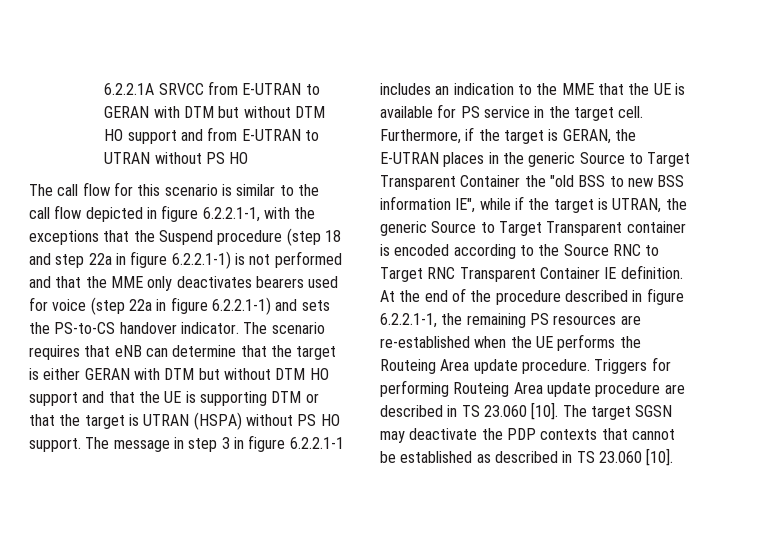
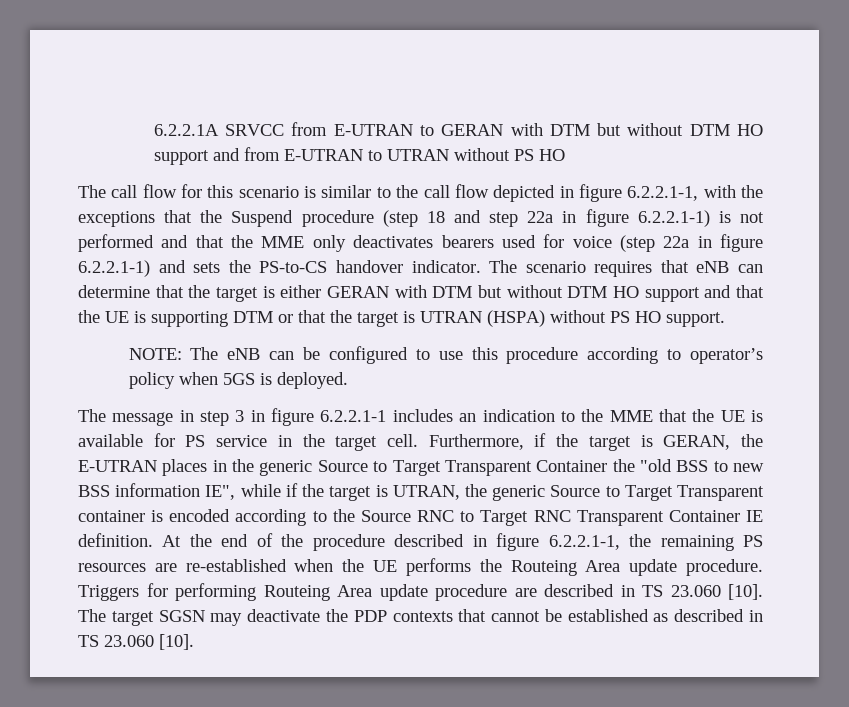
- The scenario requires that eNB can determine that the target is either GERAN with DTM but without DTM HO support and that the UE is supporting DTM or that the target is UTRAN (HSPA) without PS HO support. The message in step 3 in figure 6.2.2.1-1 includes an indication to the MME that the UE is available for PS service in the target cell.
+ The scenario requires that eNB can determine that the target is either GERAN with DTM but without DTM HO support and that the UE is supporting DTM or that the target is UTRAN (HSPA) without PS HO support.
+ NOTE: The eNB can be configured to use this procedure according to operator’s policy when 5GS is deployed.
+ The message in step 3 in figure 6.2.2.1-1 includes an indication to the MME that the UE is available for PS service in the target cell.

